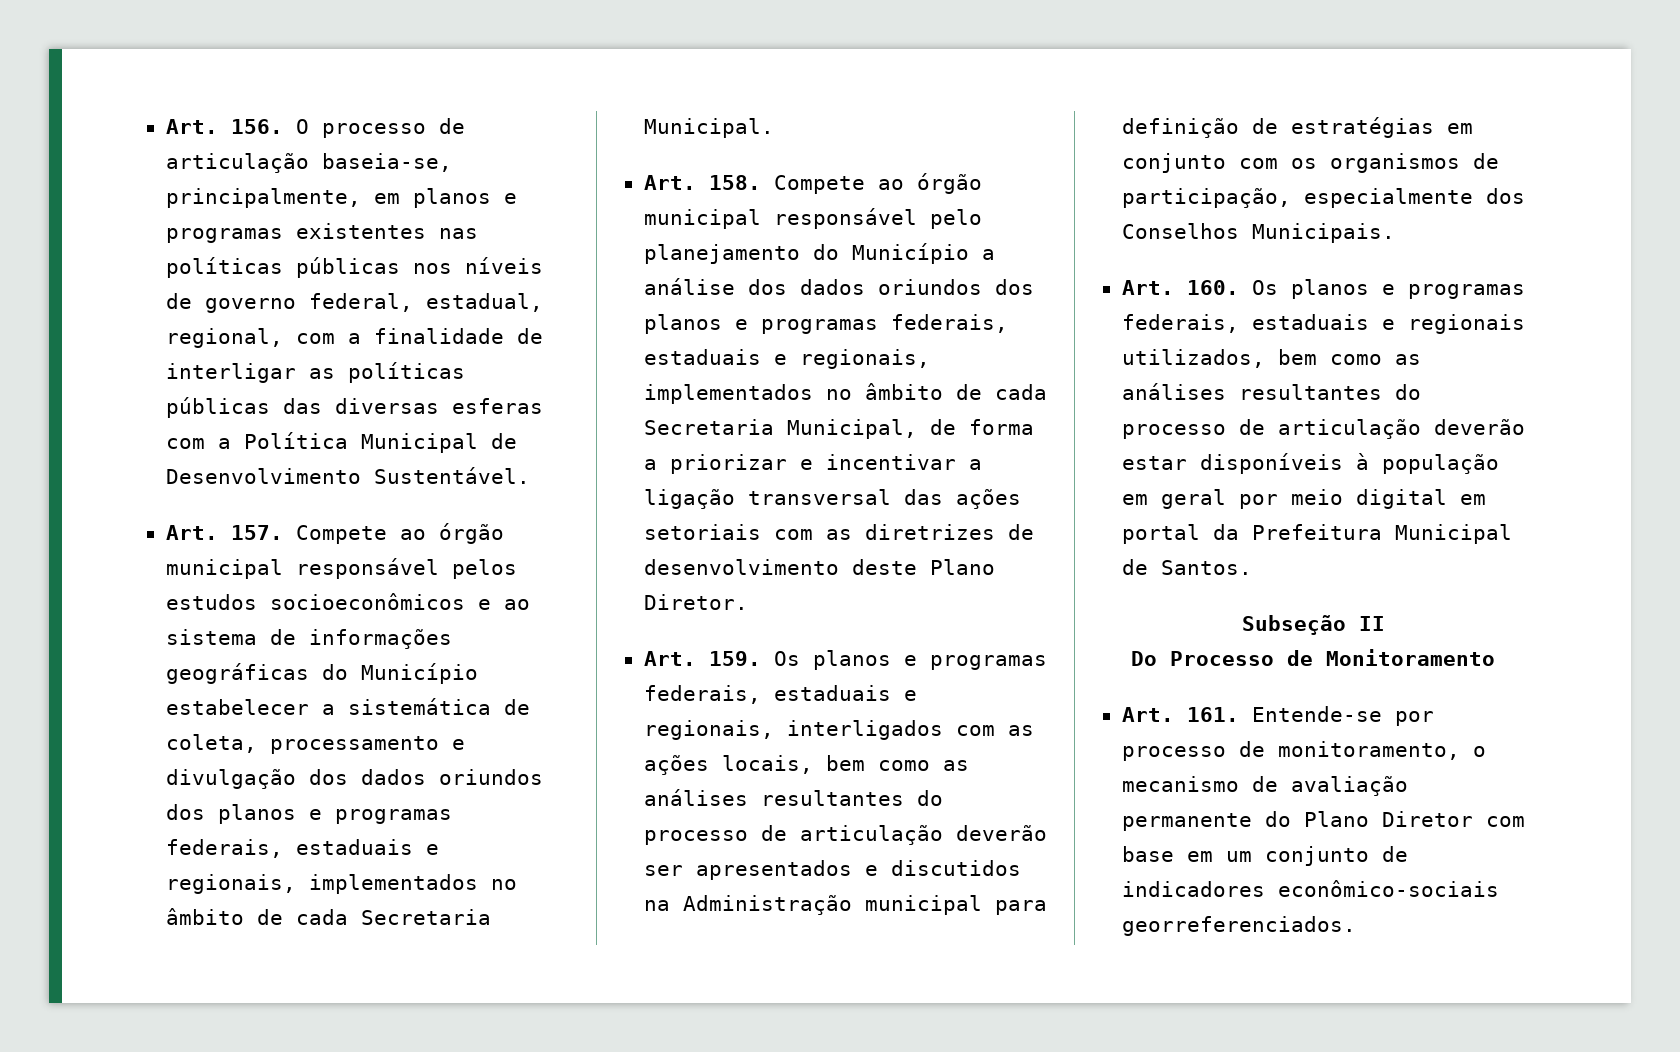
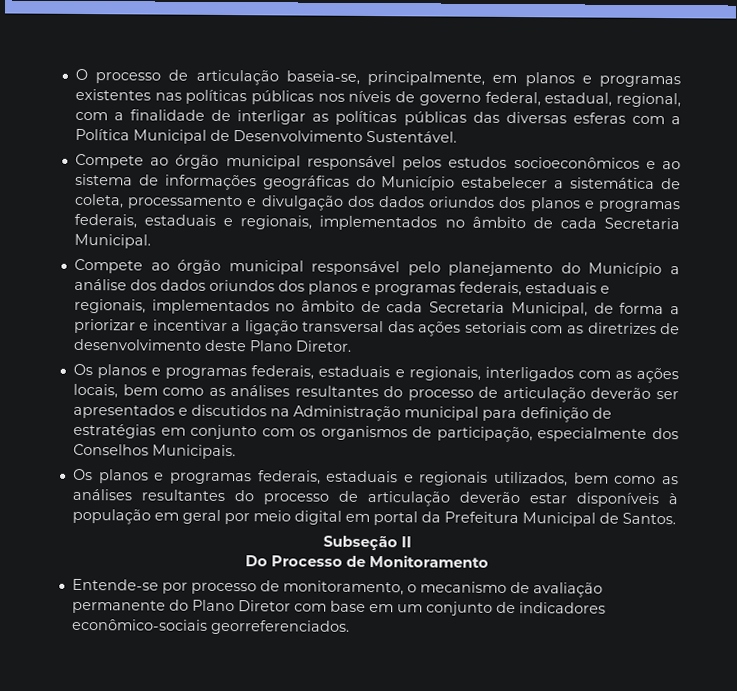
- Art. 156. O processo de articulação baseia-se, principalmente, em planos e programas existentes nas políticas públicas nos níveis de governo federal, estadual, regional, com a finalidade de interligar as políticas públicas das diversas esferas com a Política Municipal de Desenvolvimento Sustentável.
+ O processo de articulação baseia-se, principalmente, em planos e programas existentes nas políticas públicas nos níveis de governo federal, estadual, regional, com a finalidade de interligar as políticas públicas das diversas esferas com a Política Municipal de Desenvolvimento Sustentável.
- Art. 157. Compete ao órgão municipal responsável pelos estudos socioeconômicos e ao sistema de informações geográficas do Município estabelecer a sistemática de coleta, processamento e divulgação dos dados oriundos dos planos e programas federais, estaduais e regionais, implementados no âmbito de cada Secretaria Municipal.
+ Compete ao órgão municipal responsável pelos estudos socioeconômicos e ao sistema de informações geográficas do Município estabelecer a sistemática de coleta, processamento e divulgação dos dados oriundos dos planos e programas federais, estaduais e regionais, implementados no âmbito de cada Secretaria Municipal.
- Art. 158. Compete ao órgão municipal responsável pelo planejamento do Município a análise dos dados oriundos dos planos e programas federais, estaduais e regionais, implementados no âmbito de cada Secretaria Municipal, de forma a priorizar e incentivar a ligação transversal das ações setoriais com as diretrizes de desenvolvimento deste Plano Diretor.
+ Compete ao órgão municipal responsável pelo planejamento do Município a análise dos dados oriundos dos planos e programas federais, estaduais e regionais, implementados no âmbito de cada Secretaria Municipal, de forma a priorizar e incentivar a ligação transversal das ações setoriais com as diretrizes de desenvolvimento deste Plano Diretor.
- Art. 159. Os planos e programas federais, estaduais e regionais, interligados com as ações locais, bem como as análises resultantes do processo de articulação deverão ser apresentados e discutidos na Administração municipal para definição de estratégias em conjunto com os organismos de participação, especialmente dos Conselhos Municipais.
+ Os planos e programas federais, estaduais e regionais, interligados com as ações locais, bem como as análises resultantes do processo de articulação deverão ser apresentados e discutidos na Administração municipal para definição de estratégias em conjunto com os organismos de participação, especialmente dos Conselhos Municipais.
- Art. 160. Os planos e programas federais, estaduais e regionais utilizados, bem como as análises resultantes do processo de articulação deverão estar disponíveis à população em geral por meio digital em portal da Prefeitura Municipal de Santos.
+ Os planos e programas federais, estaduais e regionais utilizados, bem como as análises resultantes do processo de articulação deverão estar disponíveis à população em geral por meio digital em portal da Prefeitura Municipal de Santos.
- Art. 161. Entende-se por processo de monitoramento, o mecanismo de avaliação permanente do Plano Diretor com base em um conjunto de indicadores econômico-sociais georreferenciados.
+ Entende-se por processo de monitoramento, o mecanismo de avaliação permanente do Plano Diretor com base em um conjunto de indicadores econômico-sociais georreferenciados.

